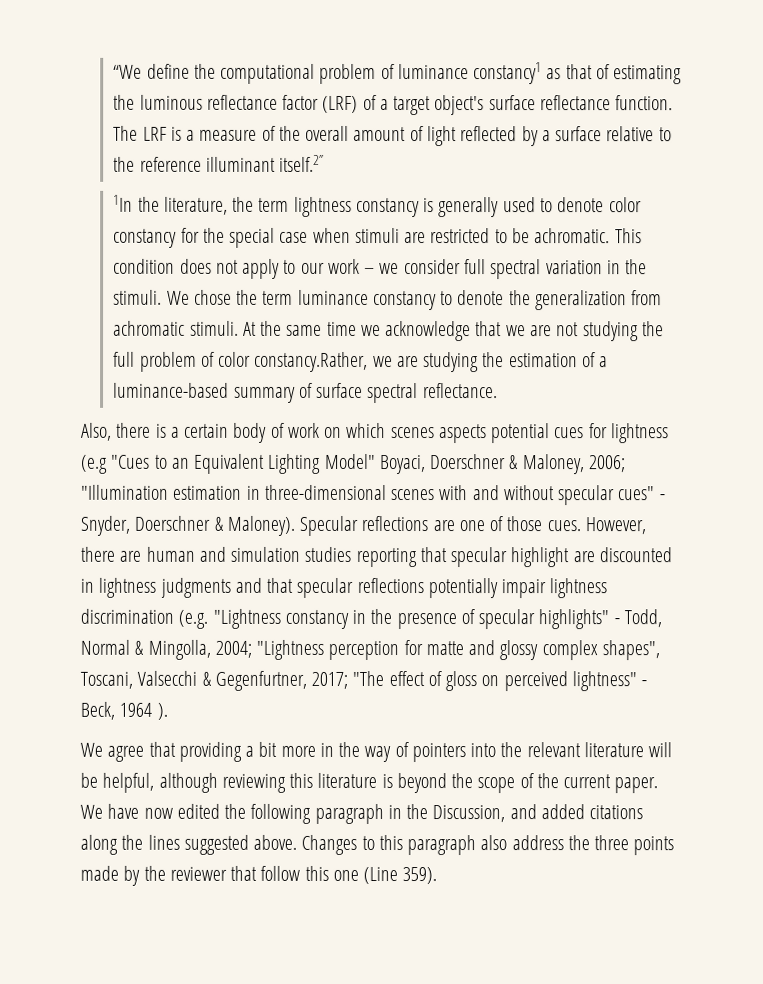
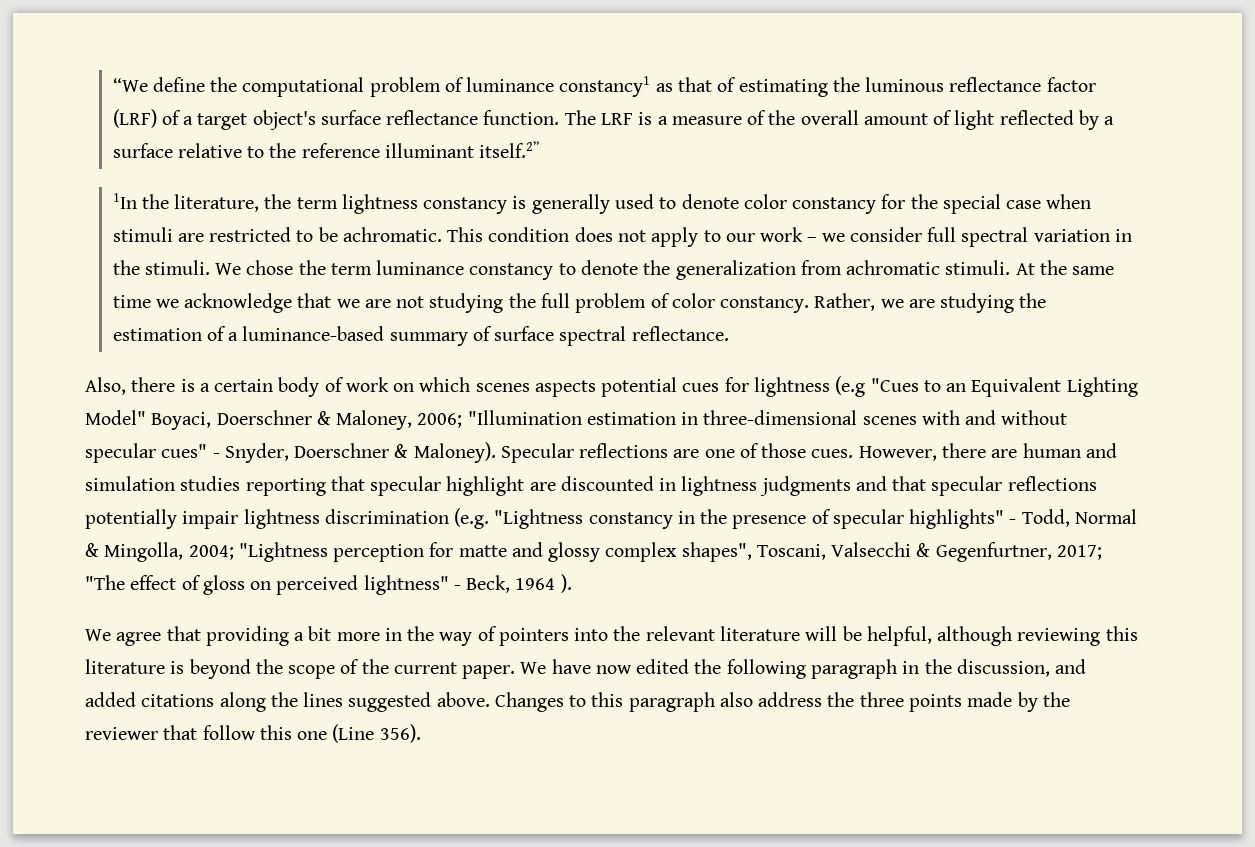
- At the same time we acknowledge that we are not studying the full problem of color constancy.Rather, we are studying the estimation of a luminance-based summary of surface spectral reflectance.
+ At the same time we acknowledge that we are not studying the full problem of color constancy. Rather, we are studying the estimation of a luminance-based summary of surface spectral reflectance.
- We have now edited the following paragraph in the Discussion, and added citations along the lines suggested above.
+ We have now edited the following paragraph in the discussion, and added citations along the lines suggested above.
- Changes to this paragraph also address the three points made by the reviewer that follow this one (Line 359).
+ Changes to this paragraph also address the three points made by the reviewer that follow this one (Line 356).

